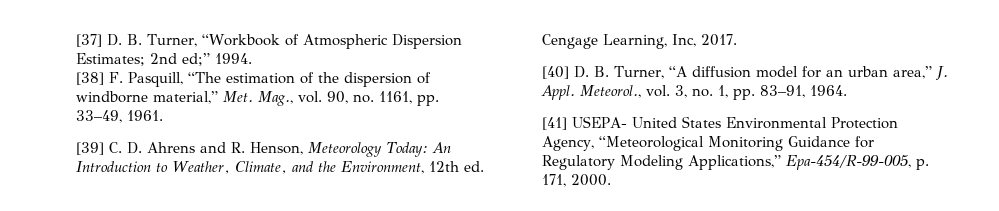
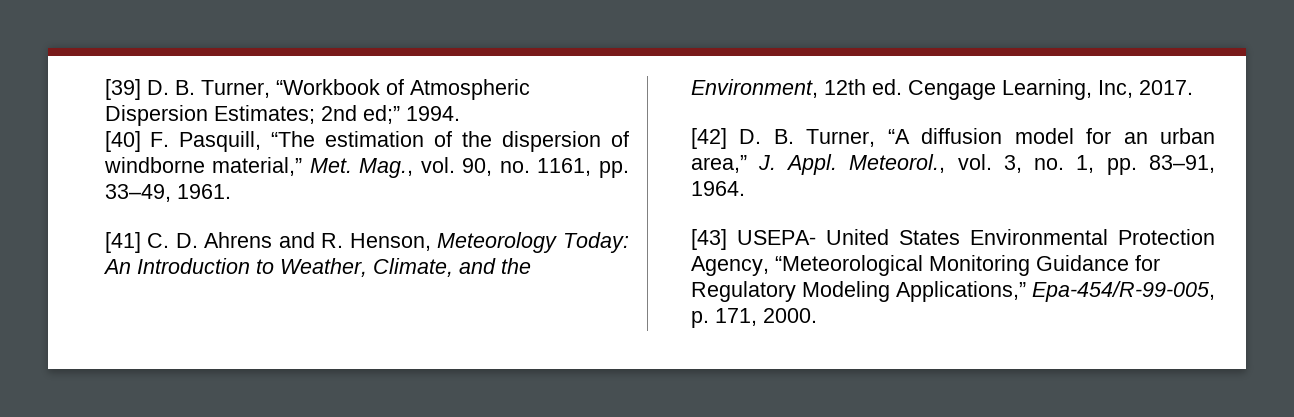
- [37] D. B. Turner, “Workbook of Atmospheric Dispersion Estimates; 2nd ed;” 1994.
+ [39] D. B. Turner, “Workbook of Atmospheric Dispersion Estimates; 2nd ed;” 1994.
- [38] F. Pasquill, “The estimation of the dispersion of windborne material,” Met. Mag., vol. 90, no. 1161, pp. 33–49, 1961.
+ [40] F. Pasquill, “The estimation of the dispersion of windborne material,” Met. Mag., vol. 90, no. 1161, pp. 33–49, 1961.
- [39] C. D. Ahrens and R. Henson, Meteorology Today: An Introduction to Weather, Climate, and the Environment, 12th ed. Cengage Learning, Inc, 2017.
+ [41] C. D. Ahrens and R. Henson, Meteorology Today: An Introduction to Weather, Climate, and the Environment, 12th ed. Cengage Learning, Inc, 2017.
- [40] D. B. Turner, “A diffusion model for an urban area,” J. Appl.
+ [42] D. B. Turner, “A diffusion model for an urban area,” J. Appl.
- [41] USEPA- United States Environmental Protection Agency, “Meteorological Monitoring Guidance for Regulatory Modeling Applications,” Epa-454/R-99-005, p. 171, 2000.
+ [43] USEPA- United States Environmental Protection Agency, “Meteorological Monitoring Guidance for Regulatory Modeling Applications,” Epa-454/R-99-005, p. 171, 2000.

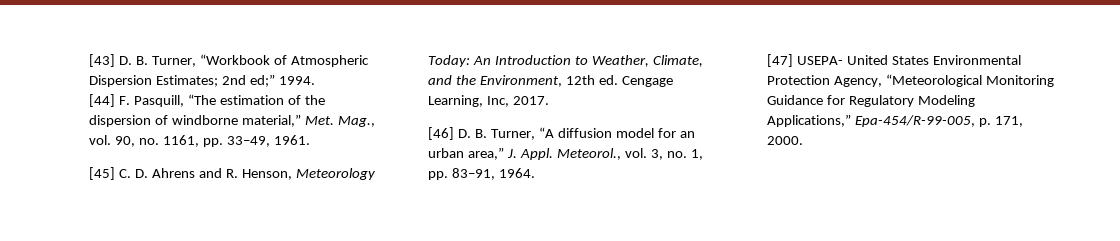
- [39] D. B. Turner, “Workbook of Atmospheric Dispersion Estimates; 2nd ed;” 1994.
+ [43] D. B. Turner, “Workbook of Atmospheric Dispersion Estimates; 2nd ed;” 1994.
- [40] F. Pasquill, “The estimation of the dispersion of windborne material,” Met. Mag., vol. 90, no. 1161, pp. 33–49, 1961.
+ [44] F. Pasquill, “The estimation of the dispersion of windborne material,” Met. Mag., vol. 90, no. 1161, pp. 33–49, 1961.
- [41] C. D. Ahrens and R. Henson, Meteorology Today: An Introduction to Weather, Climate, and the Environment, 12th ed. Cengage Learning, Inc, 2017.
+ [45] C. D. Ahrens and R. Henson, Meteorology Today: An Introduction to Weather, Climate, and the Environment, 12th ed. Cengage Learning, Inc, 2017.
- [42] D. B. Turner, “A diffusion model for an urban area,” J. Appl.
+ [46] D. B. Turner, “A diffusion model for an urban area,” J. Appl.
- [43] USEPA- United States Environmental Protection Agency, “Meteorological Monitoring Guidance for Regulatory Modeling Applications,” Epa-454/R-99-005, p. 171, 2000.
+ [47] USEPA- United States Environmental Protection Agency, “Meteorological Monitoring Guidance for Regulatory Modeling Applications,” Epa-454/R-99-005, p. 171, 2000.

